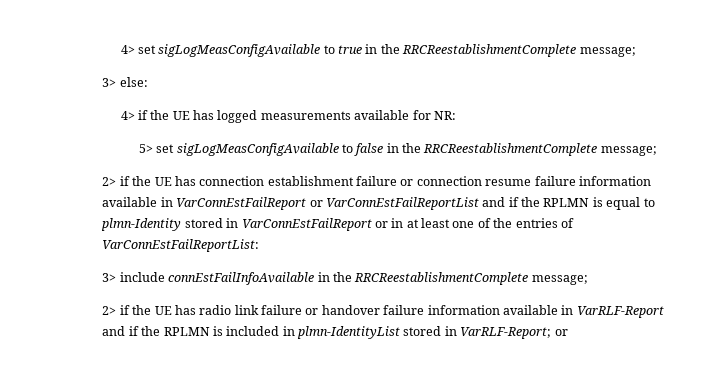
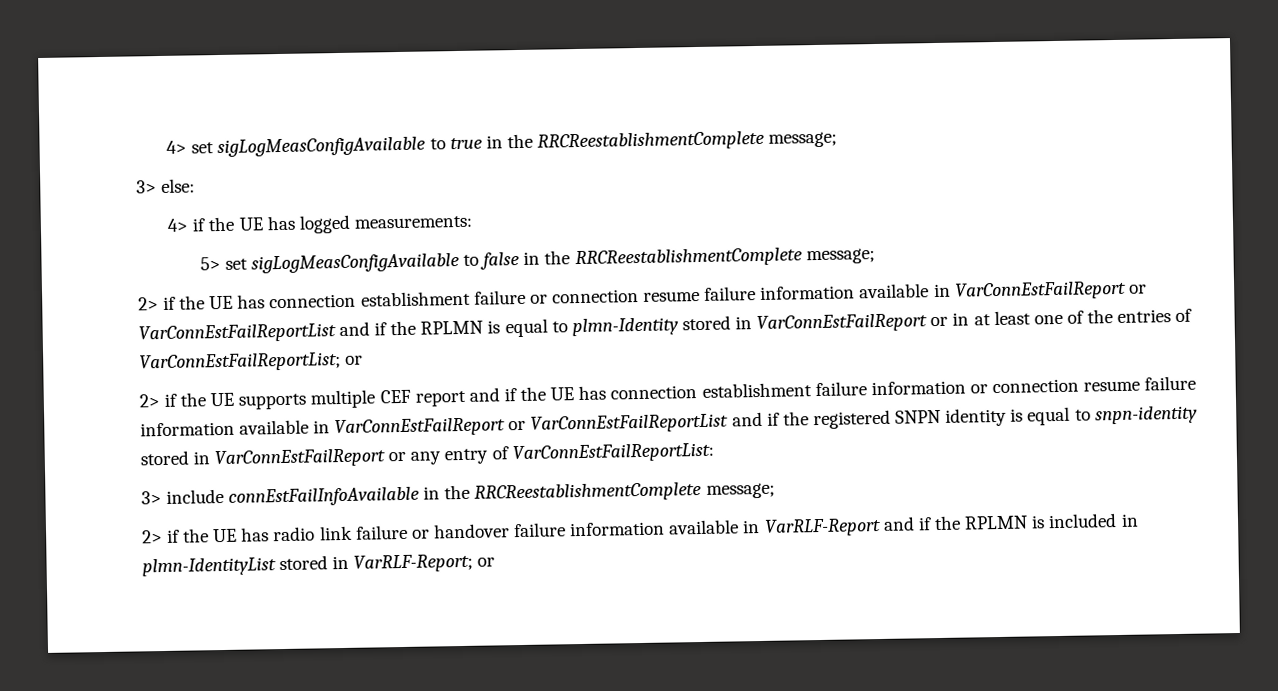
- 4> if the UE has logged measurements available for NR:
+ 4> if the UE has logged measurements:
- 2> if the UE has connection establishment failure or connection resume failure information available in VarConnEstFailReport or VarConnEstFailReportList and if the RPLMN is equal to plmn-Identity stored in VarConnEstFailReport or in at least one of the entries of VarConnEstFailReportList:
+ 2> if the UE has connection establishment failure or connection resume failure information available in VarConnEstFailReport or VarConnEstFailReportList and if the RPLMN is equal to plmn-Identity stored in VarConnEstFailReport or in at least one of the entries of VarConnEstFailReportList; or
+ 2> if the UE supports multiple CEF report and if the UE has connection establishment failure information or connection resume failure information available in VarConnEstFailReport or VarConnEstFailReportList and if the registered SNPN identity is equal to snpn-identity stored in VarConnEstFailReport or any entry of VarConnEstFailReportList:

